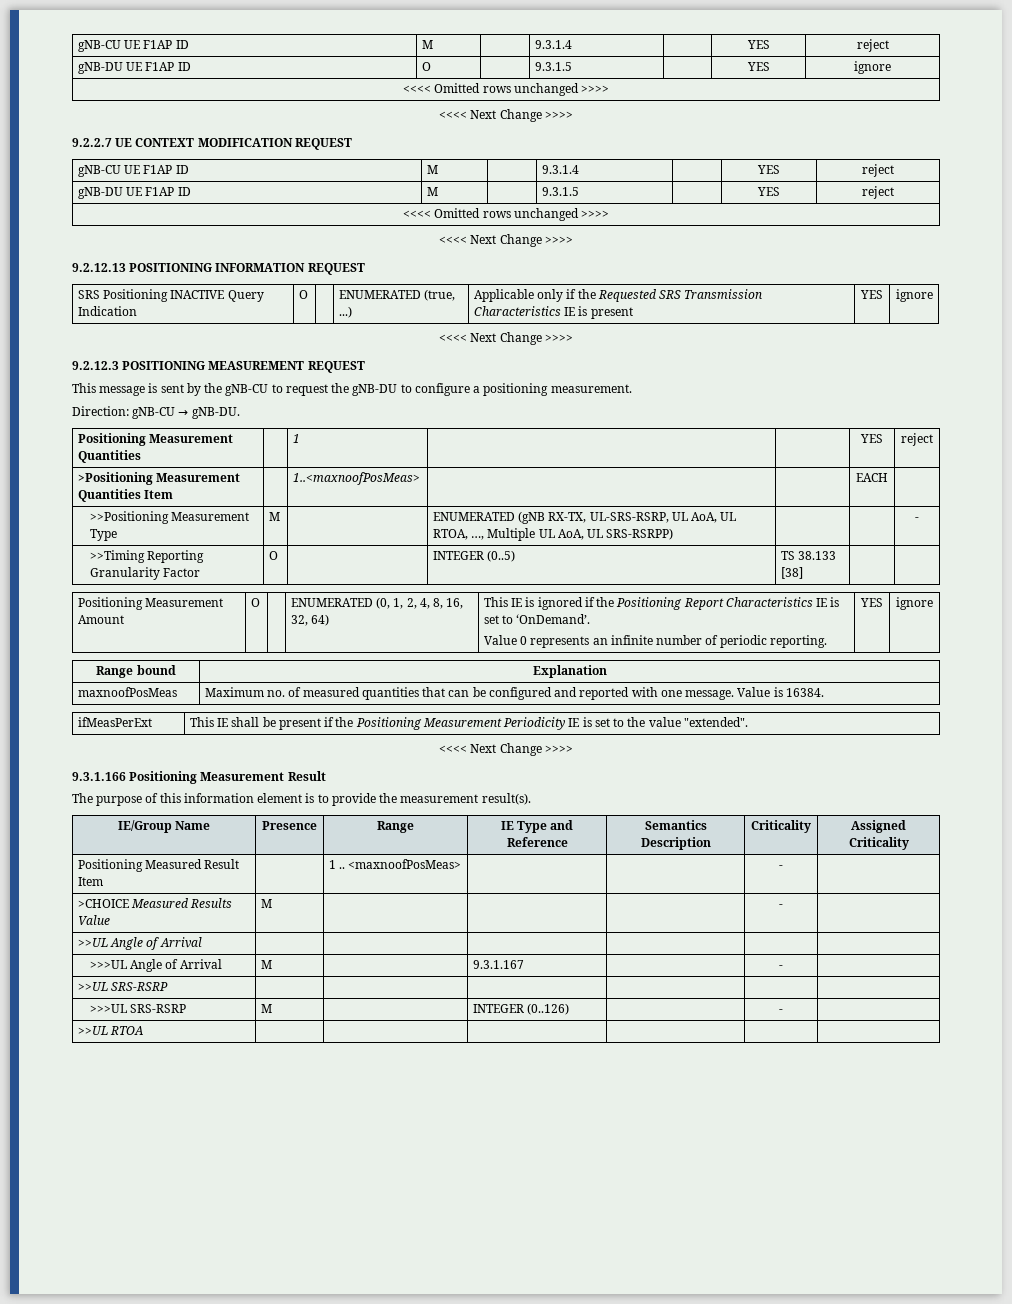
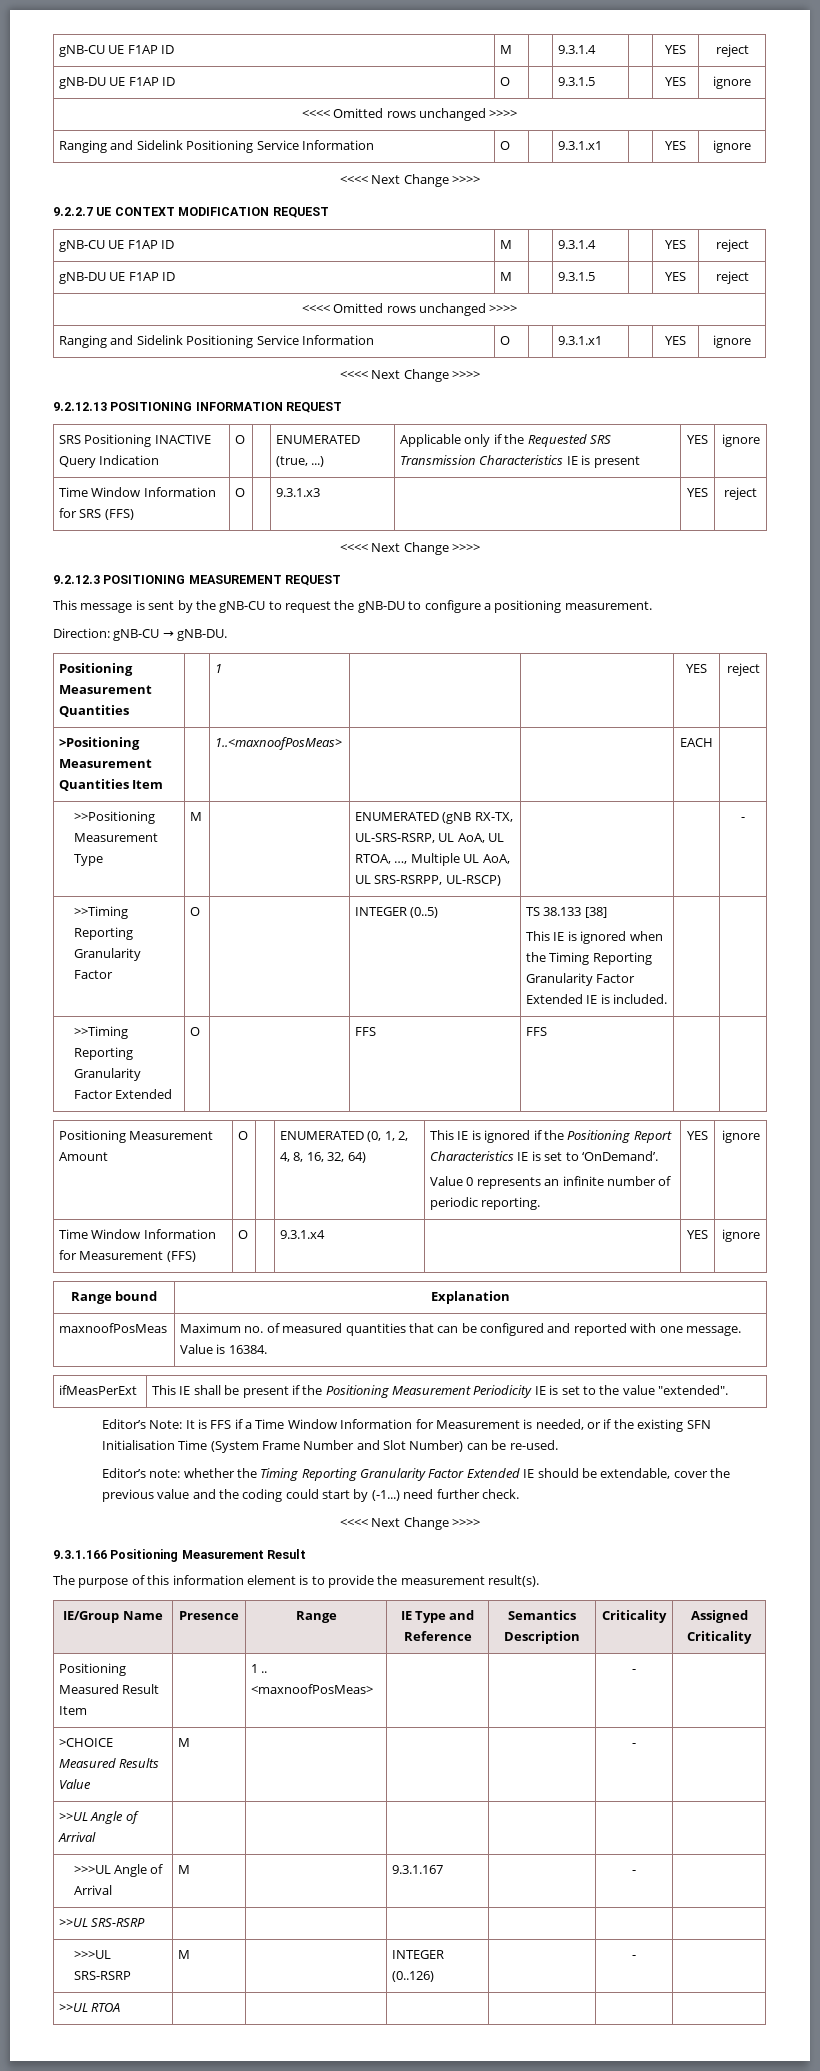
  gNB-DU UE F1AP ID | O | | 9.3.1.5 | | YES | ignore
  <<<< Omitted rows unchanged >>>>
+ Ranging and Sidelink Positioning Service Information | O | | 9.3.1.x1 | | YES | ignore
  gNB-DU UE F1AP ID | M | | 9.3.1.5 | | YES | reject
  <<<< Omitted rows unchanged >>>>
+ Ranging and Sidelink Positioning Service Information | O | | 9.3.1.x1 | | YES | ignore
+ Time Window Information for SRS (FFS) | O | | 9.3.1.x3 | | YES | reject
- >>Positioning Measurement Type | M | | ENUMERATED (gNB RX-TX, UL-SRS-RSRP, UL AoA, UL RTOA, …, Multiple UL AoA, UL SRS-RSRPP) | | | -
+ >>Positioning Measurement Type | M | | ENUMERATED (gNB RX-TX, UL-SRS-RSRP, UL AoA, UL RTOA, …, Multiple UL AoA, UL SRS-RSRPP, UL-RSCP) | | | -
- >>Timing Reporting Granularity Factor | O | | INTEGER (0..5) | TS 38.133 [38] | |
+ >>Timing Reporting Granularity Factor | O | | INTEGER (0..5) | TS 38.133 [38]
+ This IE is ignored when the Timing Reporting Granularity Factor Extended IE is included. | |
+ >>Timing Reporting Granularity Factor Extended | O | | FFS | FFS | |
+ Time Window Information for Measurement (FFS) | O | | 9.3.1.x4 | | YES | ignore
+ Editor’s Note: It is FFS if a Time Window Information for Measurement is needed, or if the existing SFN Initialisation Time (System Frame Number and Slot Number) can be re-used.
+ Editor’s note: whether the Timing Reporting Granularity Factor Extended IE should be extendable, cover the previous value and the coding could start by (-1...) need further check.

